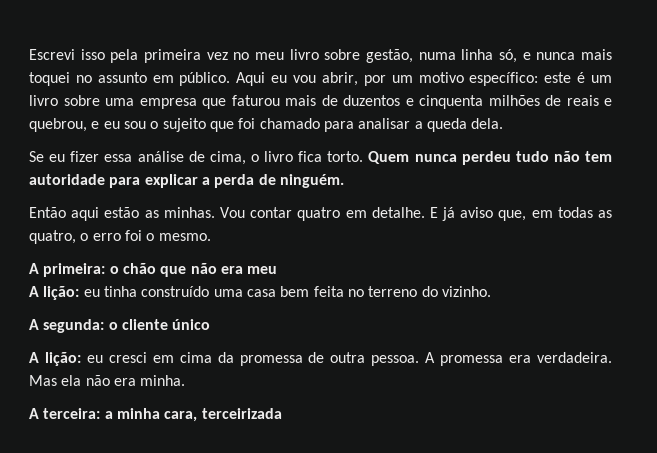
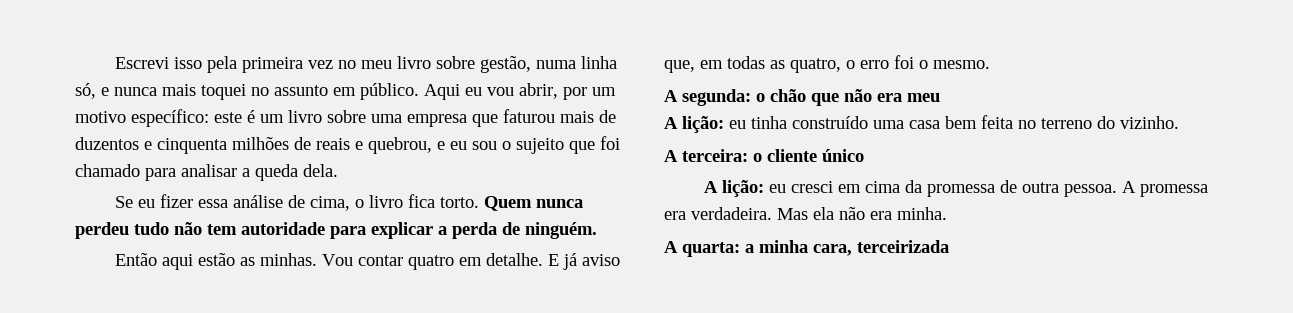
- A primeira: o chão que não era meu
+ A segunda: o chão que não era meu
- A segunda: o cliente único
+ A terceira: o cliente único
- A terceira: a minha cara, terceirizada
+ A quarta: a minha cara, terceirizada

